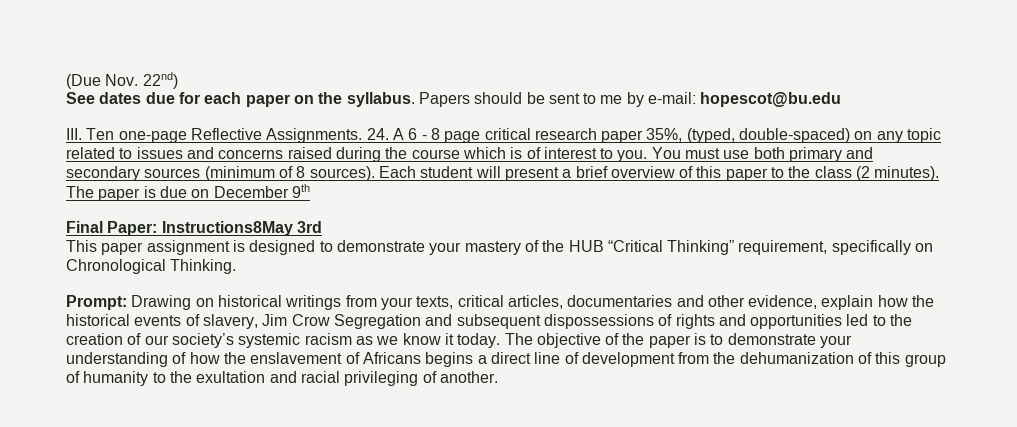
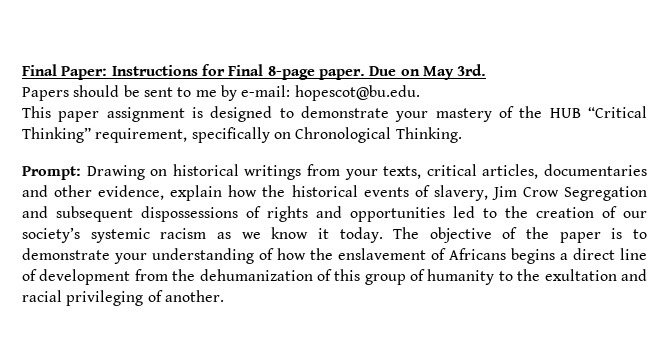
- (Due Nov. 22nd)
- See dates due for each paper on the syllabus. Papers should be sent to me by e-mail: hopescot@bu.edu
- III. Ten one-page Reflective Assignments. 24. A 6 - 8 page critical research paper 35%, (typed, double-spaced) on any topic related to issues and concerns raised during the course which is of interest to you. You must use both primary and secondary sources (minimum of 8 sources). Each student will present a brief overview of this paper to the class (2 minutes). The paper is due on December 9th
- Final Paper: Instructions8May 3rd
+ Final Paper: Instructions for Final 8-page paper. Due on May 3rd.
+ Papers should be sent to me by e-mail: hopescot@bu.edu.

